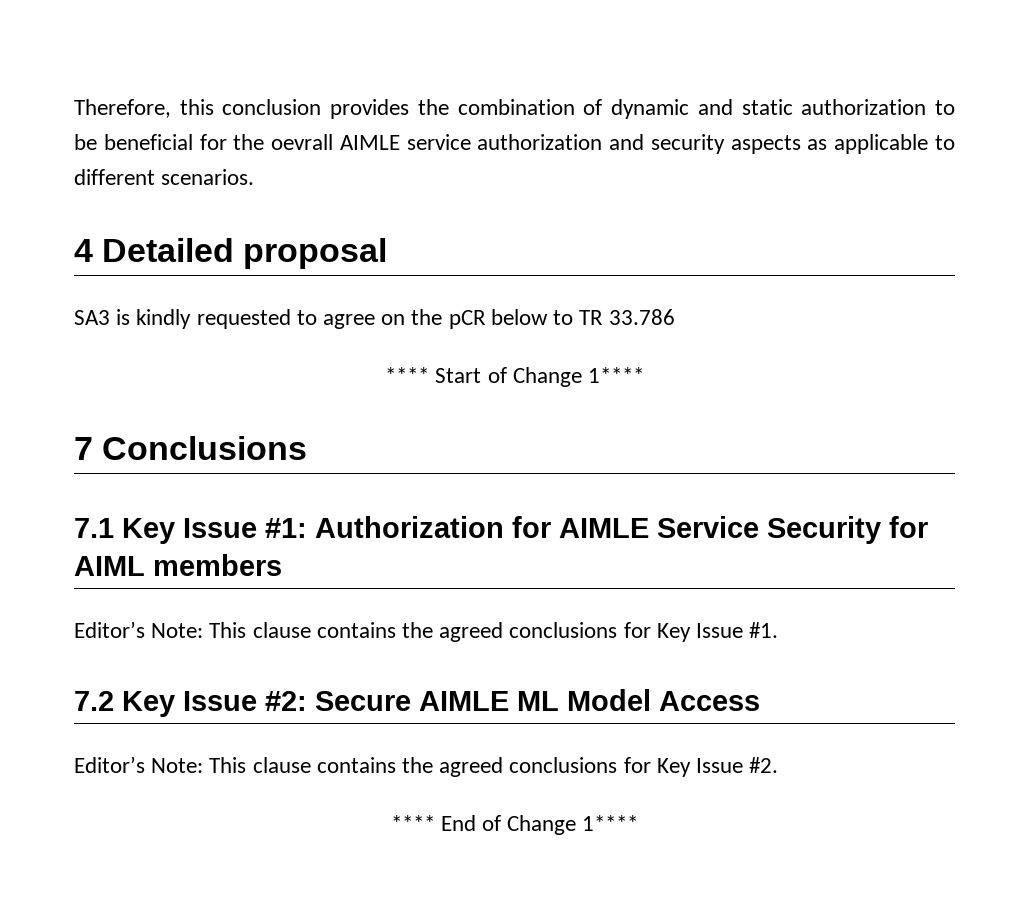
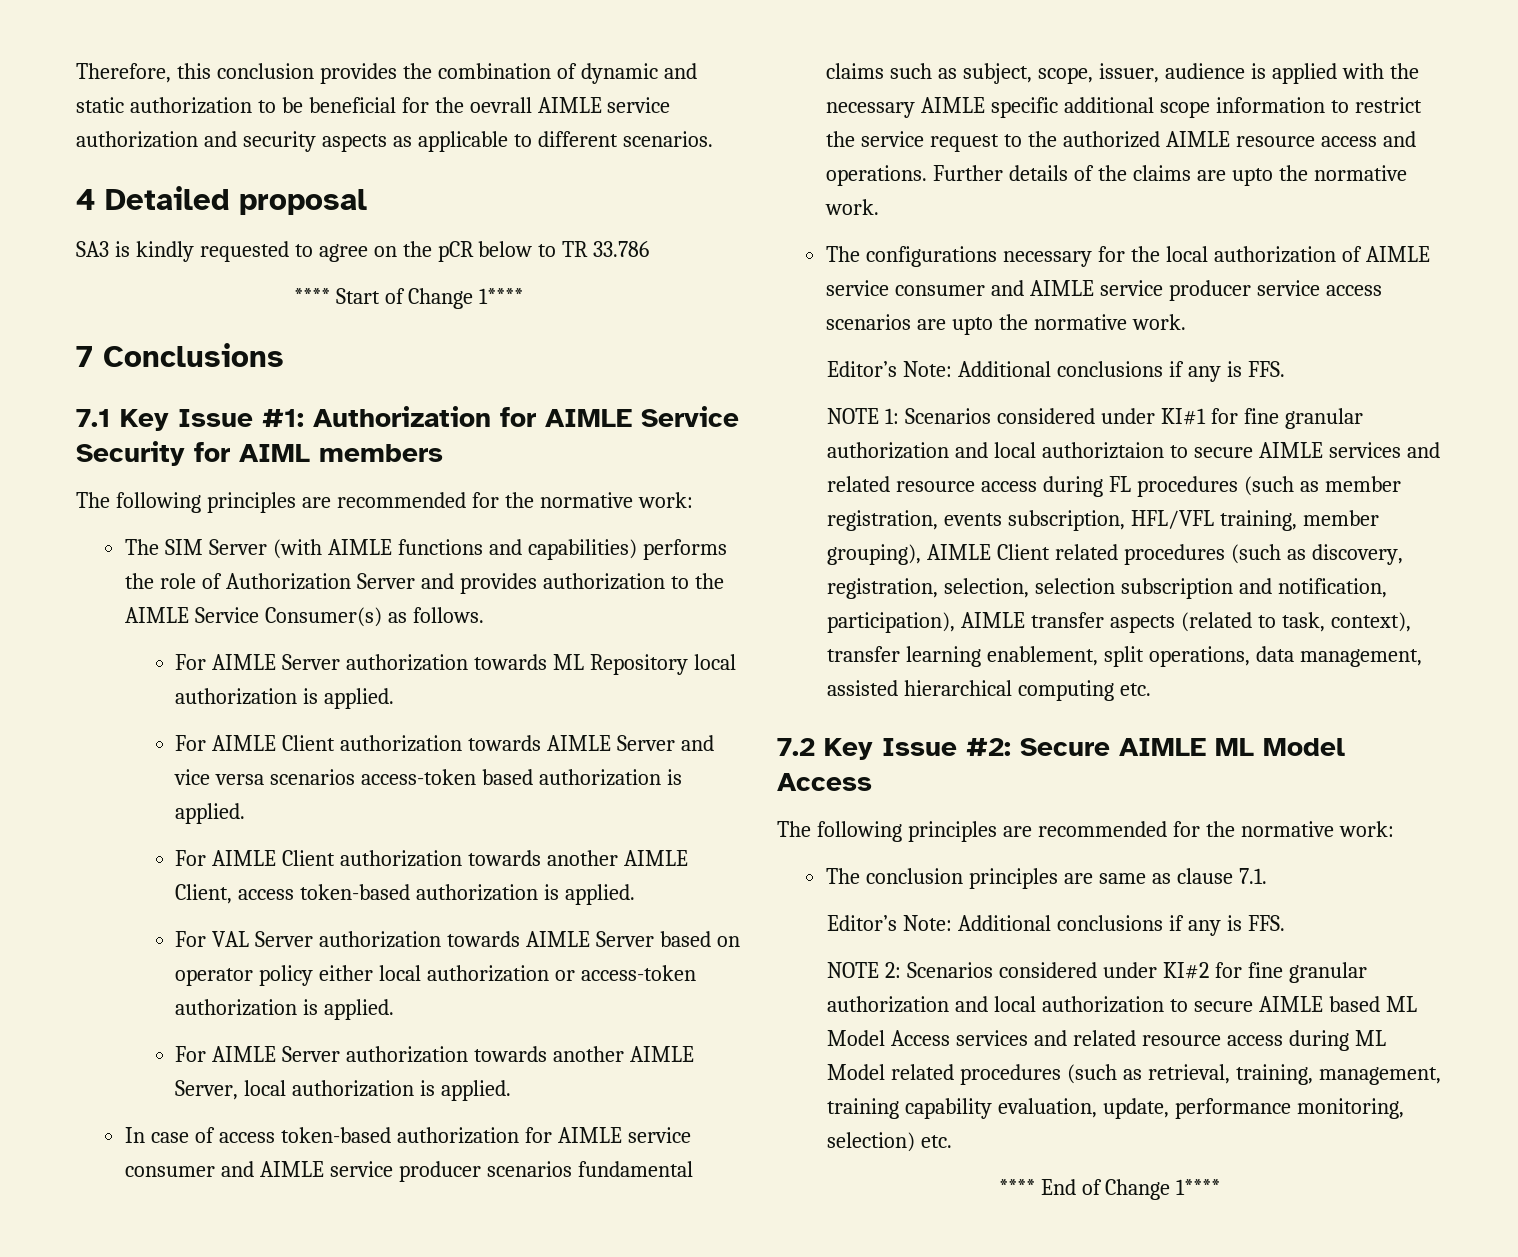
  7.1 Key Issue #1: Authorization for AIMLE Service Security for AIML members
- Editor’s Note: This clause contains the agreed conclusions for Key Issue #1.
+ The following principles are recommended for the normative work:
+ The SIM Server (with AIMLE functions and capabilities) performs the role of Authorization Server and provides authorization to the AIMLE Service Consumer(s) as follows.
+ For AIMLE Server authorization towards ML Repository local authorization is applied.
+ For AIMLE Client authorization towards AIMLE Server and vice versa scenarios access-token based authorization is applied.
+ For AIMLE Client authorization towards another AIMLE Client, access token-based authorization is applied.
+ For VAL Server authorization towards AIMLE Server based on operator policy either local authorization or access-token authorization is applied.
+ For AIMLE Server authorization towards another AIMLE Server, local authorization is applied.
+ In case of access token-based authorization for AIMLE service consumer and AIMLE service producer scenarios fundamental claims such as subject, scope, issuer, audience is applied with the necessary AIMLE specific additional scope information to restrict the service request to the authorized AIMLE resource access and operations. Further details of the claims are upto the normative work.
+ The configurations necessary for the local authorization of AIMLE service consumer and AIMLE service producer service access scenarios are upto the normative work.
+ Editor’s Note: Additional conclusions if any is FFS.
+ NOTE 1: Scenarios considered under KI#1 for fine granular authorization and local authoriztaion to secure AIMLE services and related resource access during FL procedures (such as member registration, events subscription, HFL/VFL training, member grouping), AIMLE Client related procedures (such as discovery, registration, selection, selection subscription and notification, participation), AIMLE transfer aspects (related to task, context), transfer learning enablement, split operations, data management, assisted hierarchical computing etc.
  7.2 Key Issue #2: Secure AIMLE ML Model Access
- Editor’s Note: This clause contains the agreed conclusions for Key Issue #2.
+ The following principles are recommended for the normative work:
+ The conclusion principles are same as clause 7.1.
+ Editor’s Note: Additional conclusions if any is FFS.
+ NOTE 2: Scenarios considered under KI#2 for fine granular authorization and local authorization to secure AIMLE based ML Model Access services and related resource access during ML Model related procedures (such as retrieval, training, management, training capability evaluation, update, performance monitoring, selection) etc.

